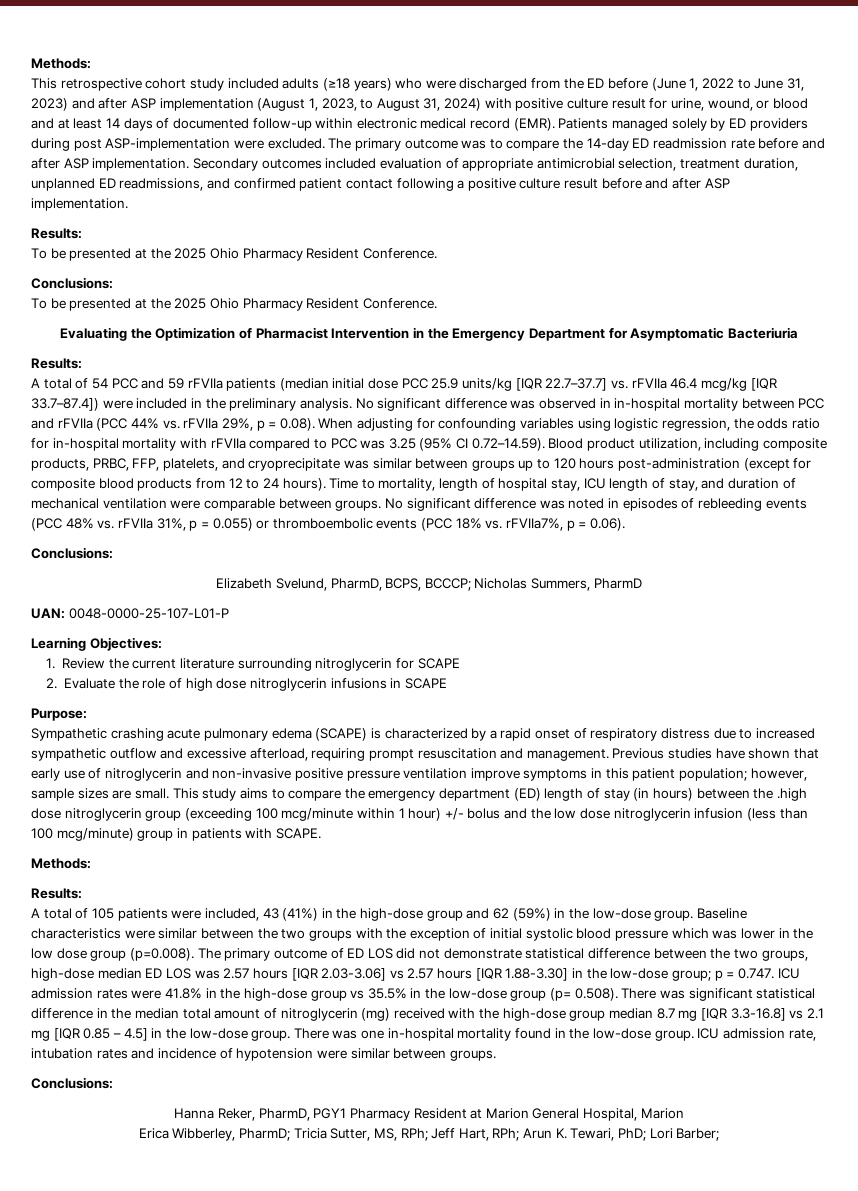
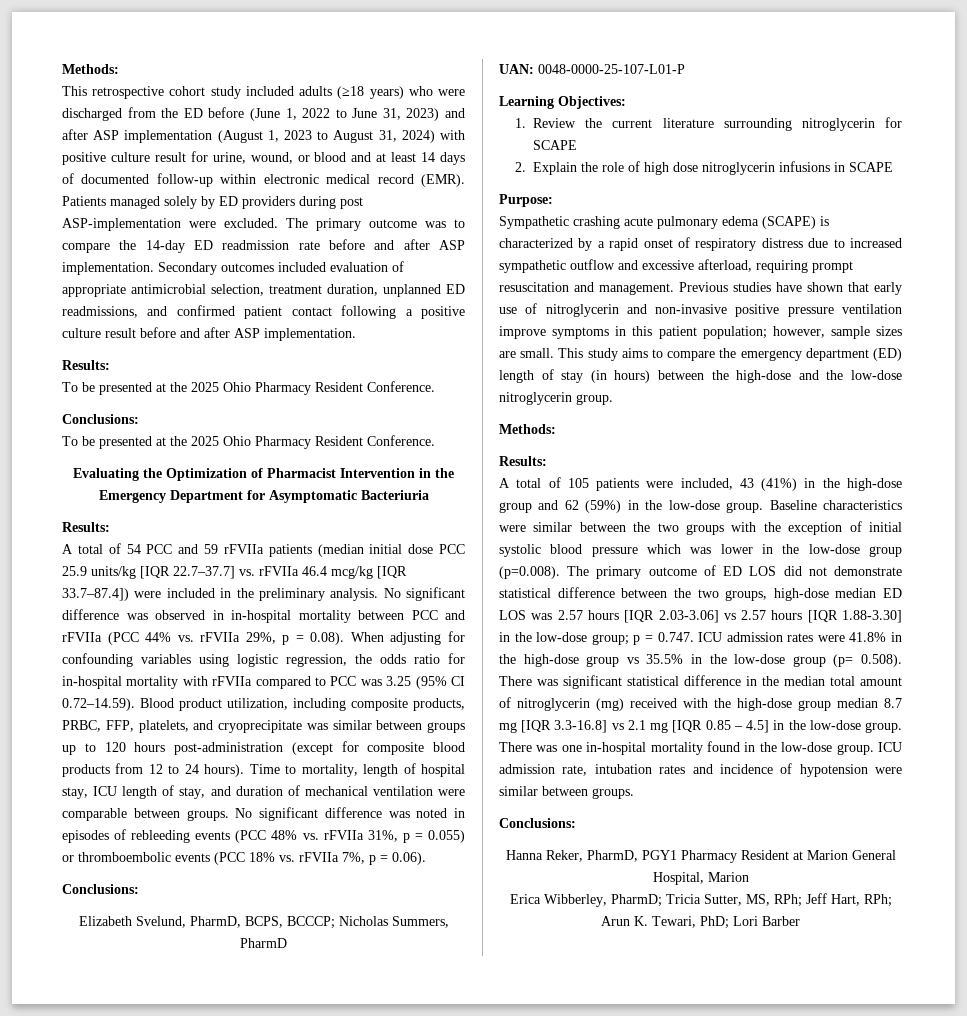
- This retrospective cohort study included adults (≥18 years) who were discharged from the ED before (June 1, 2022 to June 31, 2023) and after ASP implementation (August 1, 2023, to August 31, 2024) with positive culture result for urine, wound, or blood and at least 14 days of documented follow-up within electronic medical record (EMR).
+ This retrospective cohort study included adults (≥18 years) who were discharged from the ED before (June 1, 2022 to June 31, 2023) and after ASP implementation (August 1, 2023 to August 31, 2024) with positive culture result for urine, wound, or blood and at least 14 days of documented follow-up within electronic medical record (EMR).
- No significant difference was noted in episodes of rebleeding events (PCC 48% vs. rFVIIa 31%, p = 0.055) or thromboembolic events (PCC 18% vs. rFVIIa7%, p = 0.06).
+ No significant difference was noted in episodes of rebleeding events (PCC 48% vs. rFVIIa 31%, p = 0.055) or thromboembolic events (PCC 18% vs. rFVIIa 7%, p = 0.06).
- 2. Evaluate the role of high dose nitroglycerin infusions in SCAPE
+ 2. Explain the role of high dose nitroglycerin infusions in SCAPE
- This study aims to compare the emergency department (ED) length of stay (in hours) between the .high dose nitroglycerin group (exceeding 100 mcg/minute within 1 hour) +/- bolus and the low dose nitroglycerin infusion (less than 100 mcg/minute) group in patients with SCAPE.
+ This study aims to compare the emergency department (ED) length of stay (in hours) between the high-dose and the low-dose nitroglycerin group.
- Baseline characteristics were similar between the two groups with the exception of initial systolic blood pressure which was lower in the low dose group (p=0.008). The primary outcome of ED LOS did not demonstrate statistical difference between the two groups, high-dose median ED LOS was 2.57 hours [IQR 2.03-3.06] vs 2.57 hours [IQR 1.88-3.30] in the low-dose group;
+ Baseline characteristics were similar between the two groups with the exception of initial systolic blood pressure which was lower in the low-dose group (p=0.008). The primary outcome of ED LOS did not demonstrate statistical difference between the two groups, high-dose median ED LOS was 2.57 hours [IQR 2.03-3.06] vs 2.57 hours [IQR 1.88-3.30] in the low-dose group;
- Erica Wibberley, PharmD; Tricia Sutter, MS, RPh; Jeff Hart, RPh; Arun K. Tewari, PhD; Lori Barber;
+ Erica Wibberley, PharmD; Tricia Sutter, MS, RPh; Jeff Hart, RPh; Arun K. Tewari, PhD; Lori Barber

